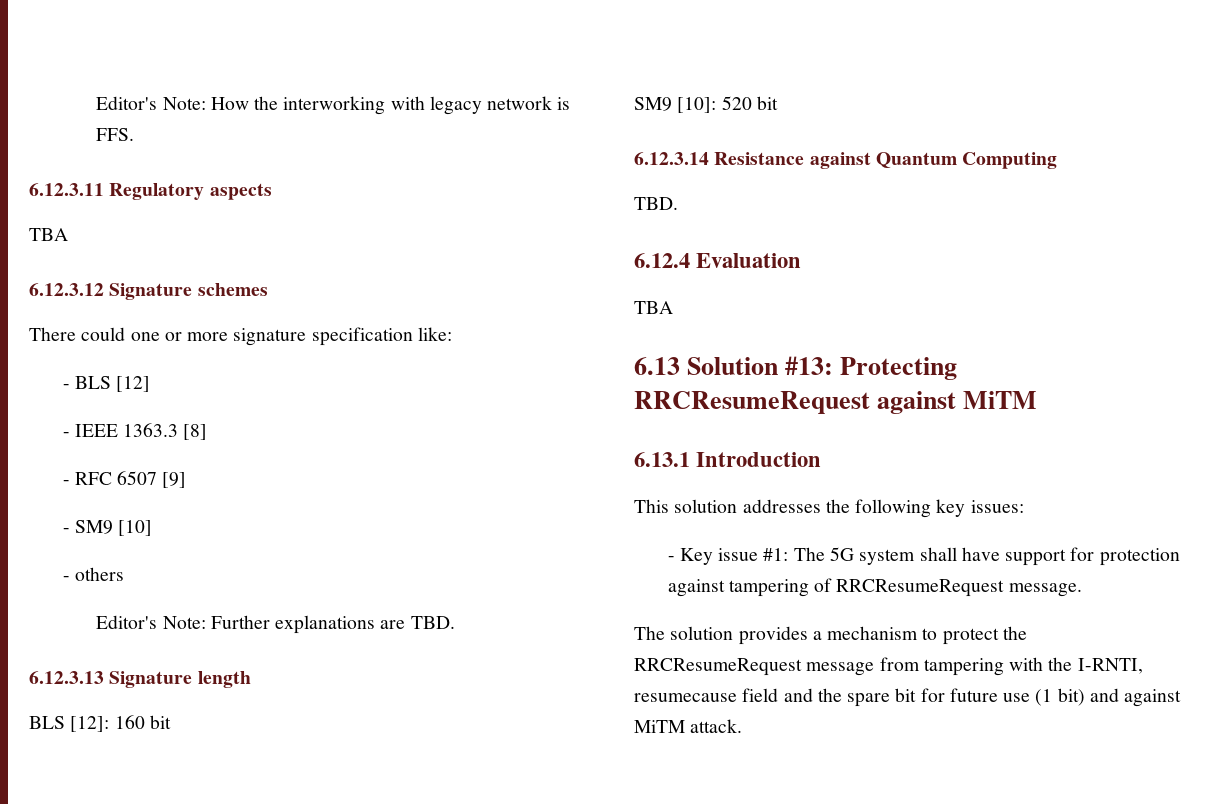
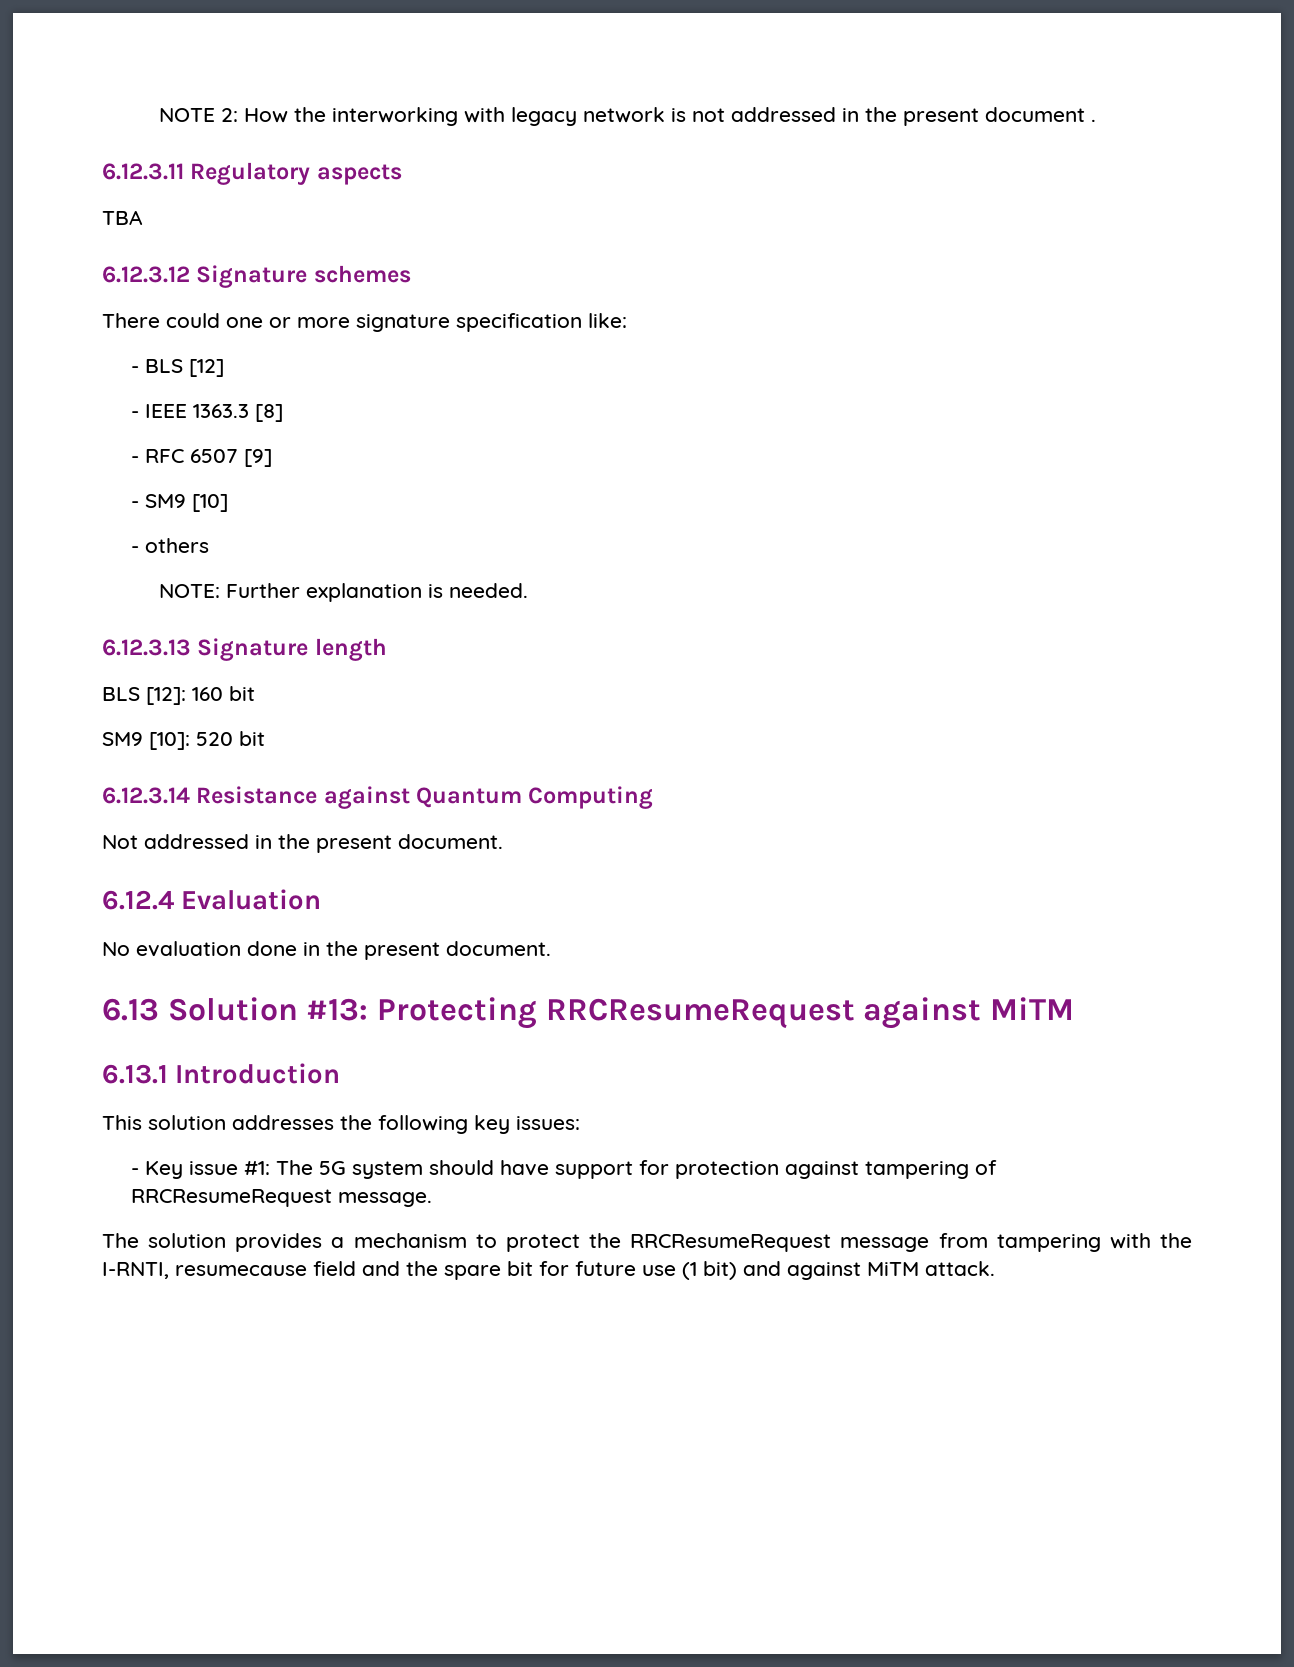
- Editor's Note: How the interworking with legacy network is FFS.
+ NOTE 2: How the interworking with legacy network is not addressed in the present document .
- Editor's Note: Further explanations are TBD.
+ NOTE: Further explanation is needed.
  6.12.3.14 Resistance against Quantum Computing
- TBD.
+ Not addressed in the present document.
  6.12.4 Evaluation
- TBA
+ No evaluation done in the present document.
- - Key issue #1: The 5G system shall have support for protection against tampering of RRCResumeRequest message.
+ - Key issue #1: The 5G system should have support for protection against tampering of RRCResumeRequest message.

